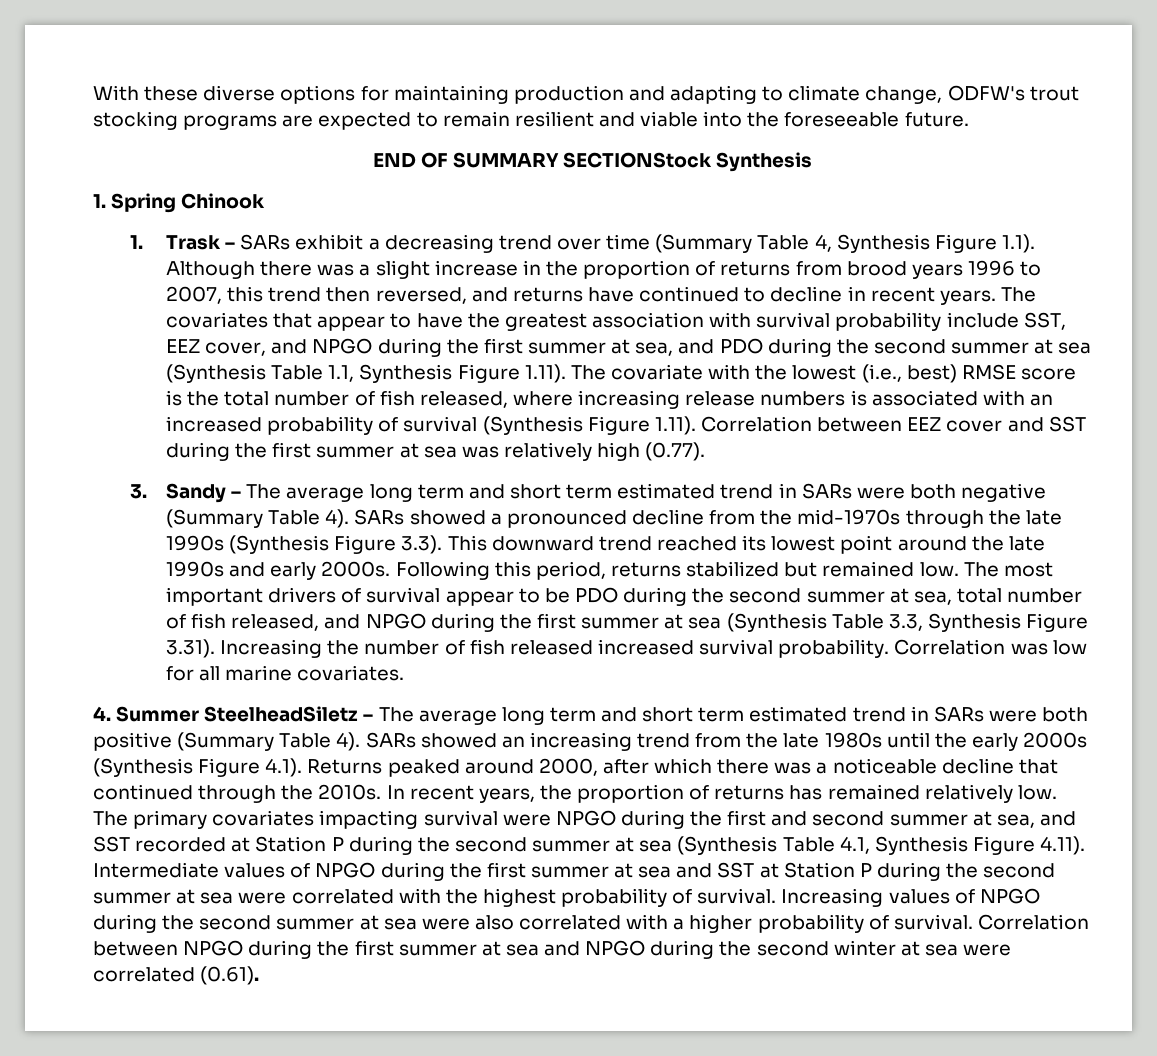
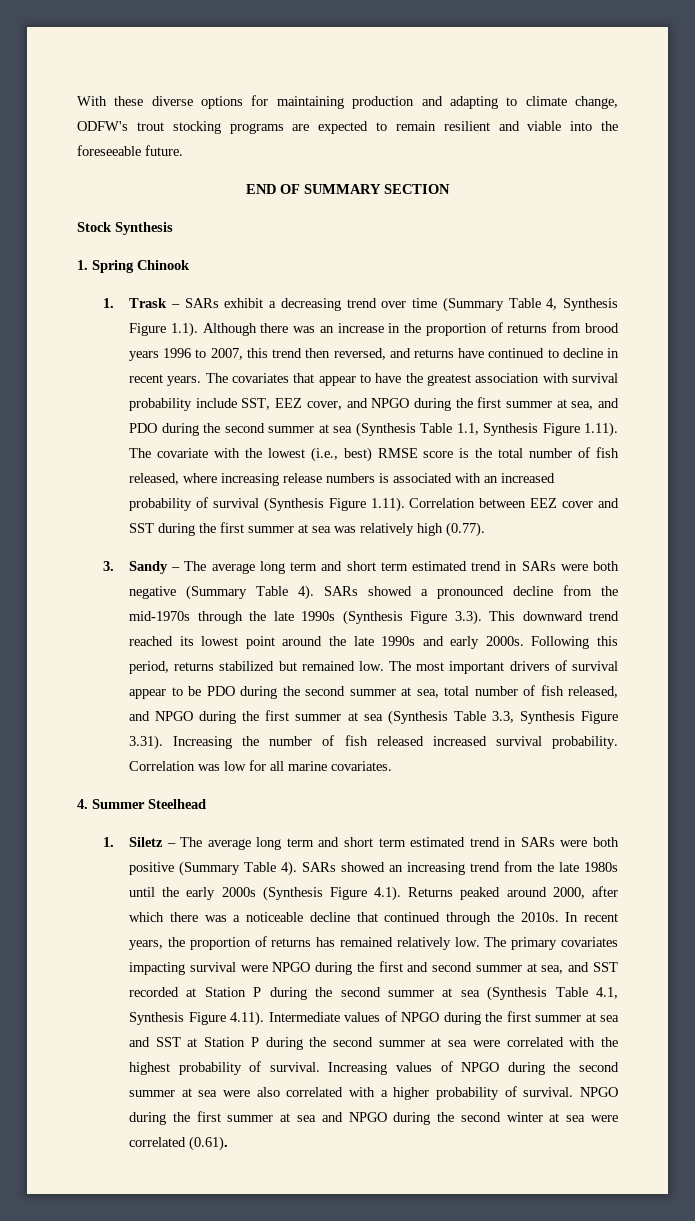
- END OF SUMMARY SECTIONStock Synthesis
+ END OF SUMMARY SECTION
+ Stock Synthesis
- 1. Trask – SARs exhibit a decreasing trend over time (Summary Table 4, Synthesis Figure 1.1). Although there was a slight increase in the proportion of returns from brood years 1996 to 2007, this trend then reversed, and returns have continued to decline in recent years.
+ 1. Trask – SARs exhibit a decreasing trend over time (Summary Table 4, Synthesis Figure 1.1). Although there was an increase in the proportion of returns from brood years 1996 to 2007, this trend then reversed, and returns have continued to decline in recent years.
- 4. Summer SteelheadSiletz – The average long term and short term estimated trend in SARs were both positive (Summary Table 4).
+ 4. Summer Steelhead
+ 1. Siletz – The average long term and short term estimated trend in SARs were both positive (Summary Table 4).
- Correlation between NPGO during the first summer at sea and NPGO during the second winter at sea were correlated (0.61).
+ NPGO during the first summer at sea and NPGO during the second winter at sea were correlated (0.61).

